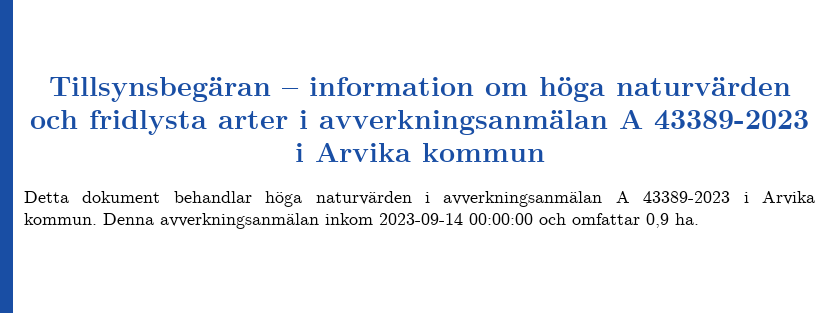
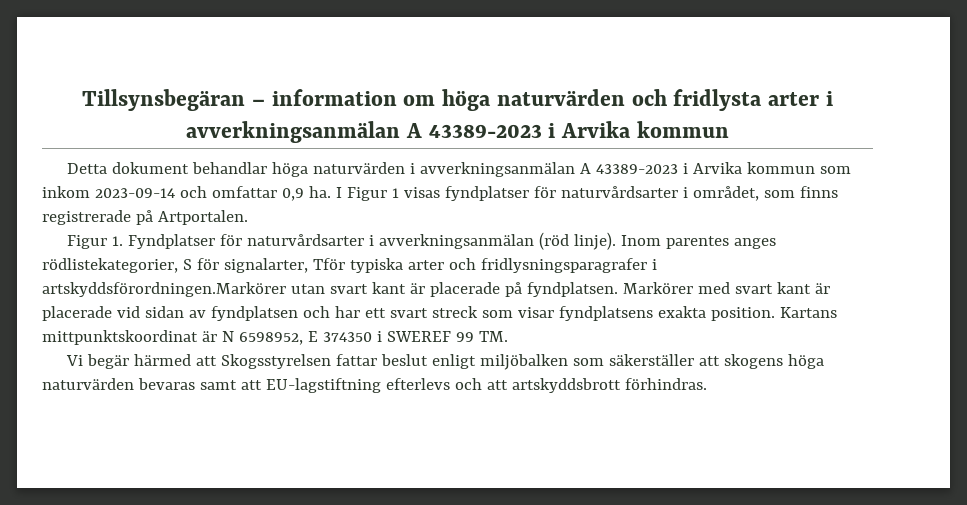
- Detta dokument behandlar höga naturvärden i avverkningsanmälan A 43389-2023 i Arvika kommun. Denna avverkningsanmälan inkom 2023-09-14 00:00:00 och omfattar 0,9 ha.
+ Detta dokument behandlar höga naturvärden i avverkningsanmälan A 43389-2023 i Arvika kommun som inkom 2023-09-14 och omfattar 0,9 ha.
+ I Figur 1 visas fyndplatser för naturvårdsarter i området, som finns registrerade på Artportalen.
+ Figur 1. Fyndplatser för naturvårdsarter i avverkningsanmälan (röd linje). Inom parentes anges rödlistekategorier, S för signalarter, Tför typiska arter och fridlysningsparagrafer i artskyddsförordningen.Markörer utan svart kant är placerade på fyndplatsen. Markörer med svart kant är placerade vid sidan av fyndplatsen och har ett svart streck som visar fyndplatsens exakta position. Kartans mittpunktskoordinat är N 6598952, E 374350 i SWEREF 99 TM.
+ Vi begär härmed att Skogsstyrelsen fattar beslut enligt miljöbalken som säkerställer att skogens höga naturvärden bevaras samt att EU-lagstiftning efterlevs och att artskyddsbrott förhindras.

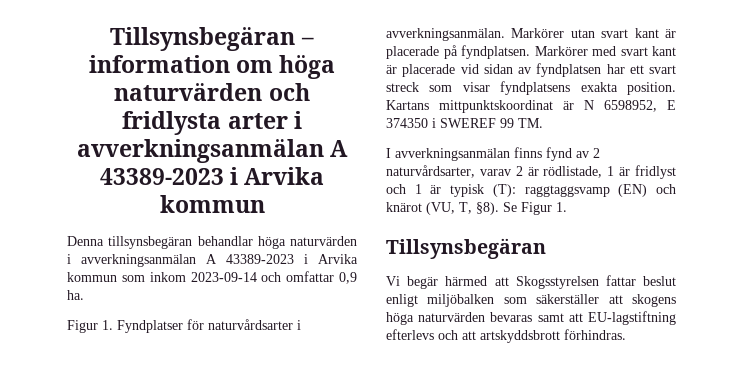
- Detta dokument behandlar höga naturvärden i avverkningsanmälan A 43389-2023 i Arvika kommun som inkom 2023-09-14 och omfattar 0,9 ha. I Figur 1 visas fyndplatser för naturvårdsarter i området, som finns registrerade på Artportalen.
+ Denna tillsynsbegäran behandlar höga naturvärden i avverkningsanmälan A 43389-2023 i Arvika kommun som inkom 2023-09-14 och omfattar 0,9 ha.
- Figur 1. Fyndplatser för naturvårdsarter i avverkningsanmälan (röd linje). Inom parentes anges rödlistekategorier, S för signalarter, Tför typiska arter och fridlysningsparagrafer i artskyddsförordningen.Markörer utan svart kant är placerade på fyndplatsen.
+ Figur 1. Fyndplatser för naturvårdsarter i avverkningsanmälan. Markörer utan svart kant är placerade på fyndplatsen.
- Markörer med svart kant är placerade vid sidan av fyndplatsen och har ett svart streck som visar fyndplatsens exakta position.
+ Markörer med svart kant är placerade vid sidan av fyndplatsen har ett svart streck som visar fyndplatsens exakta position.
+ I avverkningsanmälan finns fynd av 2 naturvårdsarter, varav 2 är rödlistade, 1 är fridlyst och 1 är typisk (T): raggtaggsvamp (EN) och knärot (VU, T, §8). Se Figur 1.
+ Tillsynsbegäran

